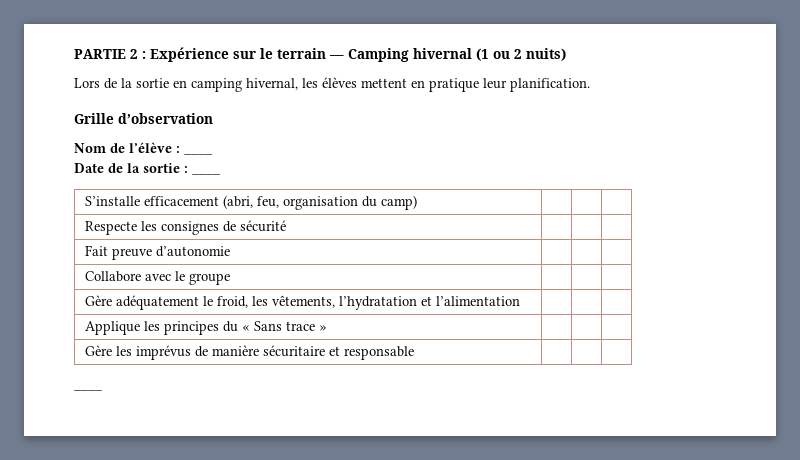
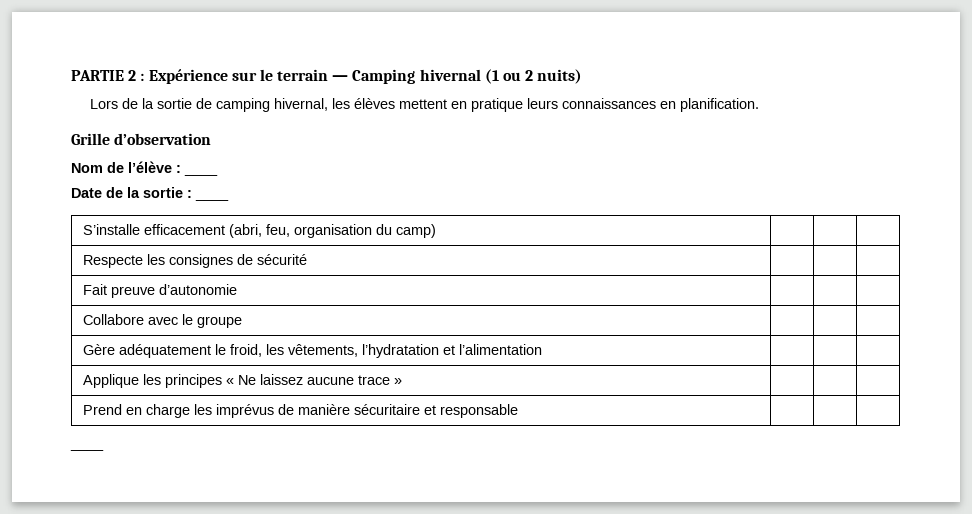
- Lors de la sortie en camping hivernal, les élèves mettent en pratique leur planification.
+ Lors de la sortie de camping hivernal, les élèves mettent en pratique leurs connaissances en planification.
- Applique les principes du « Sans trace » | | |
+ Applique les principes « Ne laissez aucune trace » | | |
- Gère les imprévus de manière sécuritaire et responsable | | |
+ Prend en charge les imprévus de manière sécuritaire et responsable | | |

